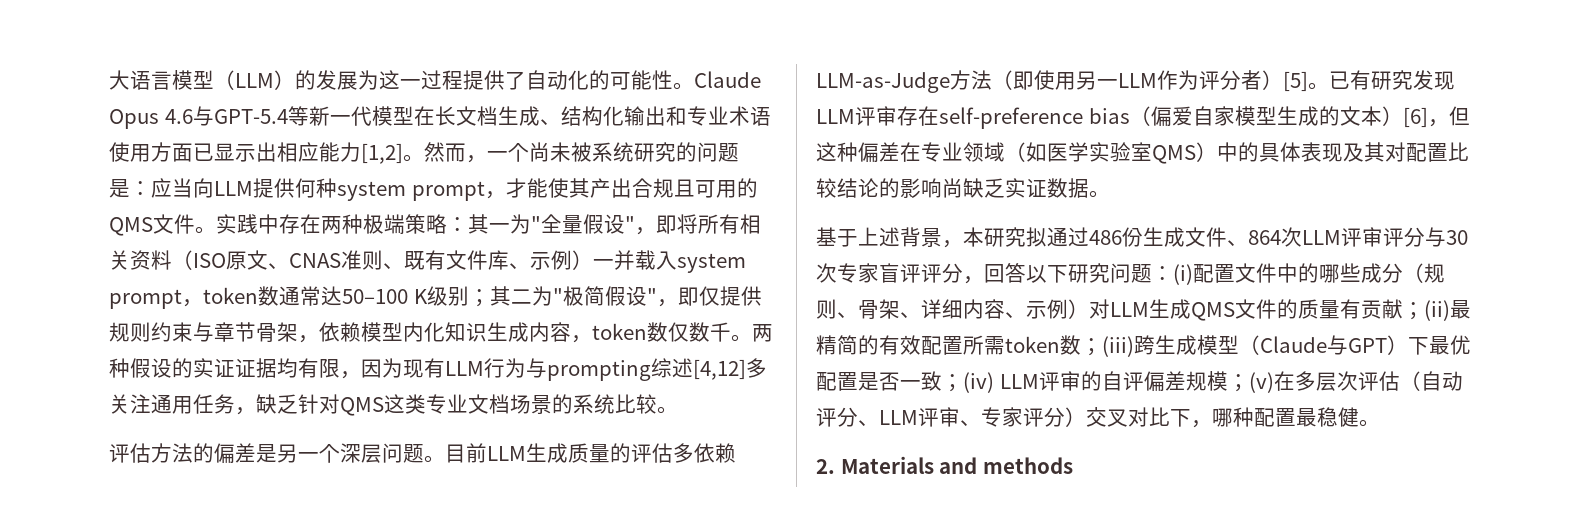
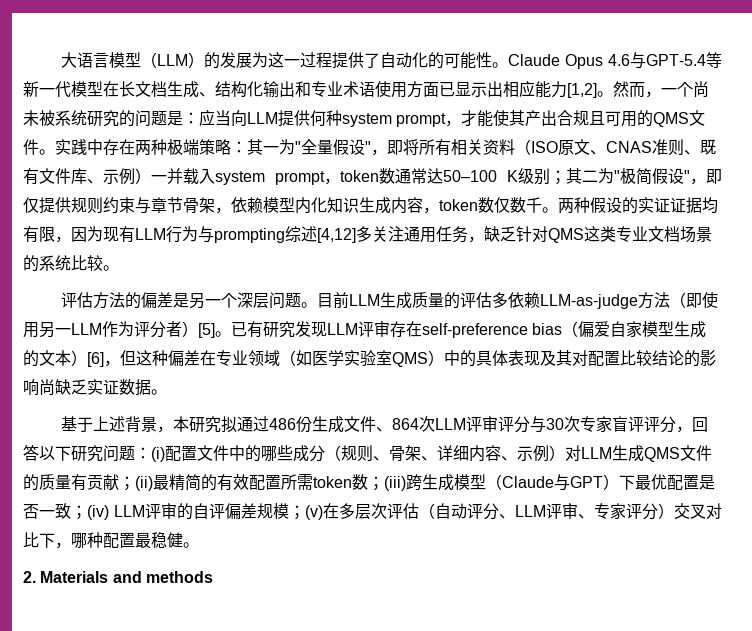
- 目前LLM生成质量的评估多依赖LLM-as-Judge方法（即使用另一LLM作为评分者）[5]。
+ 目前LLM生成质量的评估多依赖LLM-as-judge方法（即使用另一LLM作为评分者）[5]。

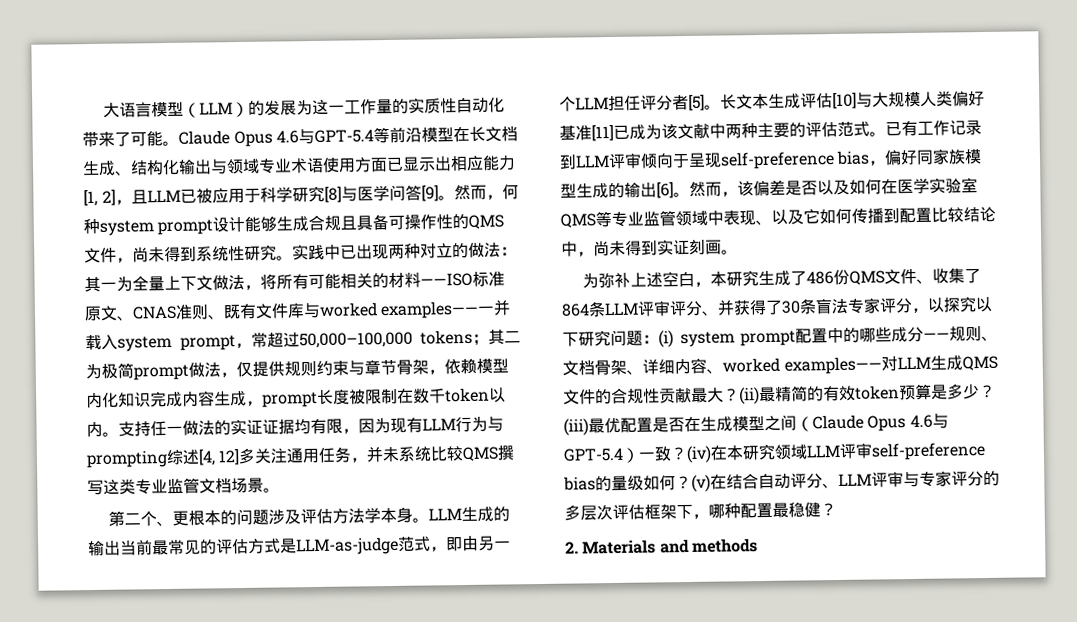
- 大语言模型（LLM）的发展为这一过程提供了自动化的可能性。
+ 大语言模型（LLM）的发展为这一工作量的实质性自动化带来了可能。
- Claude Opus 4.6与GPT-5.4等新一代模型在长文档生成、结构化输出和专业术语使用方面已显示出相应能力[1,2]。然而，一个尚未被系统研究的问题是：应当向LLM提供何种system prompt，才能使其产出合规且可用的QMS文件。实践中存在两种极端策略：其一为"全量假设"，即将所有相关资料（ISO原文、CNAS准则、既有文件库、示例）一并载入system prompt，token数通常达50–100 K级别；其二为"极简假设"，即仅提供规则约束与章节骨架，依赖模型内化知识生成内容，token数仅数千。两种假设的实证证据均有限，因为现有LLM行为与prompting综述[4,12]多关注通用任务，缺乏针对QMS这类专业文档场景的系统比较。
- 评估方法的偏差是另一个深层问题。目前LLM生成质量的评估多依赖LLM-as-judge方法（即使用另一LLM作为评分者）[5]。已有研究发现LLM评审存在self-preference bias（偏爱自家模型生成的文本）[6]，但这种偏差在专业领域（如医学实验室QMS）中的具体表现及其对配置比较结论的影响尚缺乏实证数据。
- 基于上述背景，本研究拟通过486份生成文件、864次LLM评审评分与30次专家盲评评分，回答以下研究问题：
+ Claude Opus 4.6与GPT-5.4等前沿模型在长文档生成、结构化输出与领域专业术语使用方面已显示出相应能力[1, 2]，且LLM已被应用于科学研究[8]与医学问答[9]。然而，何种system prompt设计能够生成合规且具备可操作性的QMS文件，尚未得到系统性研究。实践中已出现两种对立的做法：其一为全量上下文做法，将所有可能相关的材料——ISO标准原文、CNAS准则、既有文件库与worked examples——一并载入system prompt，常超过50,000–100,000 tokens；其二为极简prompt做法，仅提供规则约束与章节骨架，依赖模型内化知识完成内容生成，prompt长度被限制在数千token以内。支持任一做法的实证证据均有限，因为现有LLM行为与prompting综述[4, 12]多关注通用任务，并未系统比较QMS撰写这类专业监管文档场景。
+ 第二个、更根本的问题涉及评估方法学本身。LLM生成的输出当前最常见的评估方式是LLM-as-judge范式，即由另一个LLM担任评分者[5]。长文本生成评估[10]与大规模人类偏好基准[11]已成为该文献中两种主要的评估范式。已有工作记录到LLM评审倾向于呈现self-preference bias，偏好同家族模型生成的输出[6]。然而，该偏差是否以及如何在医学实验室QMS等专业监管领域中表现、以及它如何传播到配置比较结论中，尚未得到实证刻画。
+ 为弥补上述空白，本研究生成了486份QMS文件、收集了864条LLM评审评分、并获得了30条盲法专家评分，以探究以下研究问题：
- (i)配置文件中的哪些成分（规则、骨架、详细内容、示例）对LLM生成QMS文件的质量有贡献；(ii)最精简的有效配置所需token数；(iii)跨生成模型（Claude与GPT）下最优配置是否一致；(iv) LLM评审的自评偏差规模；(v)在多层次评估（自动评分、LLM评审、专家评分）交叉对比下，哪种配置最稳健。
+ (i) system prompt配置中的哪些成分——规则、文档骨架、详细内容、worked examples——对LLM生成QMS文件的合规性贡献最大？(ii)最精简的有效token预算是多少？(iii)最优配置是否在生成模型之间（Claude Opus 4.6与GPT-5.4）一致？(iv)在本研究领域LLM评审self-preference bias的量级如何？(v)在结合自动评分、LLM评审与专家评分的多层次评估框架下，哪种配置最稳健？

